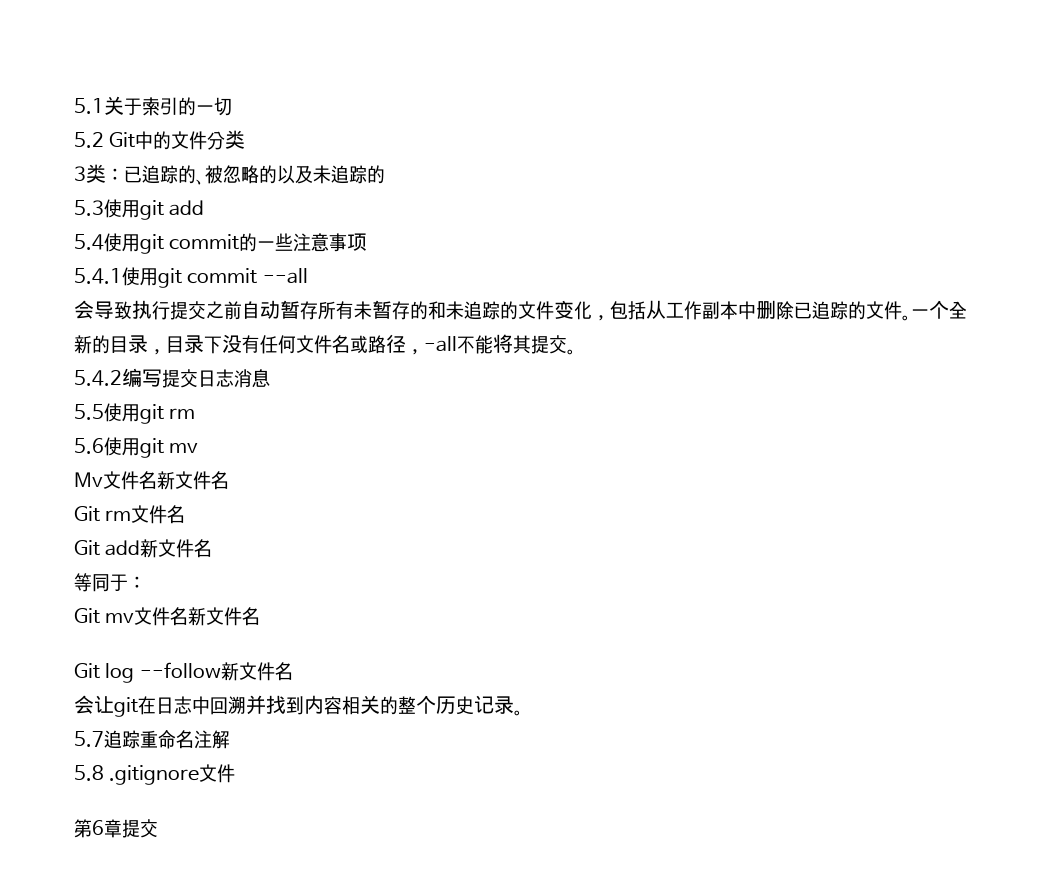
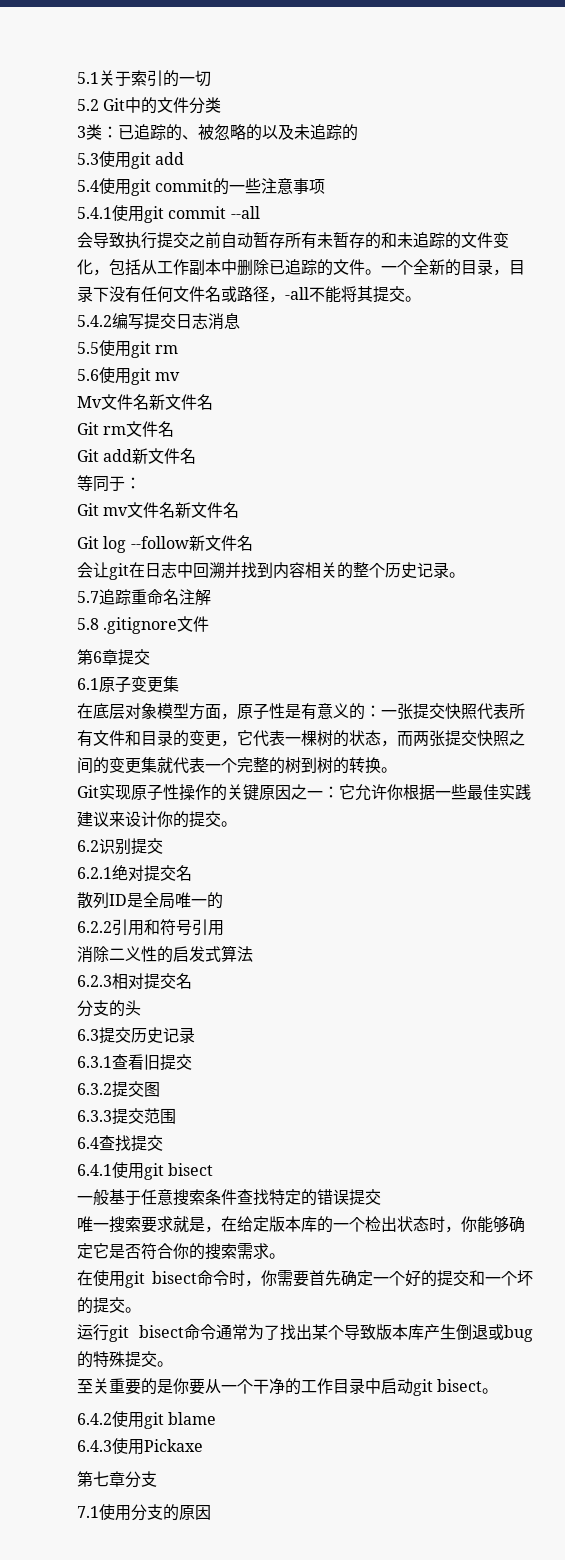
+ 6.1原子变更集
+ 在底层对象模型方面，原子性是有意义的：一张提交快照代表所有文件和目录的变更，它代表一棵树的状态，而两张提交快照之间的变更集就代表一个完整的树到树的转换。
+ Git实现原子性操作的关键原因之一：它允许你根据一些最佳实践建议来设计你的提交。
+ 6.2识别提交
+ 6.2.1绝对提交名
+ 散列ID是全局唯一的
+ 6.2.2引用和符号引用
+ 消除二义性的启发式算法
+ 6.2.3相对提交名
+ 分支的头
+ 6.3提交历史记录
+ 6.3.1查看旧提交
+ 6.3.2提交图
+ 6.3.3提交范围
+ 6.4查找提交
+ 6.4.1使用git bisect
+ 一般基于任意搜索条件查找特定的错误提交
+ 唯一搜索要求就是，在给定版本库的一个检出状态时，你能够确定它是否符合你的搜索需求。
+ 在使用git bisect命令时，你需要首先确定一个好的提交和一个坏的提交。
+ 运行git bisect命令通常为了找出某个导致版本库产生倒退或bug的特殊提交。
+ 至关重要的是你要从一个干净的工作目录中启动git bisect。
+ 6.4.2使用git blame
+ 6.4.3使用Pickaxe
+ 第七章分支
+ 7.1使用分支的原因

